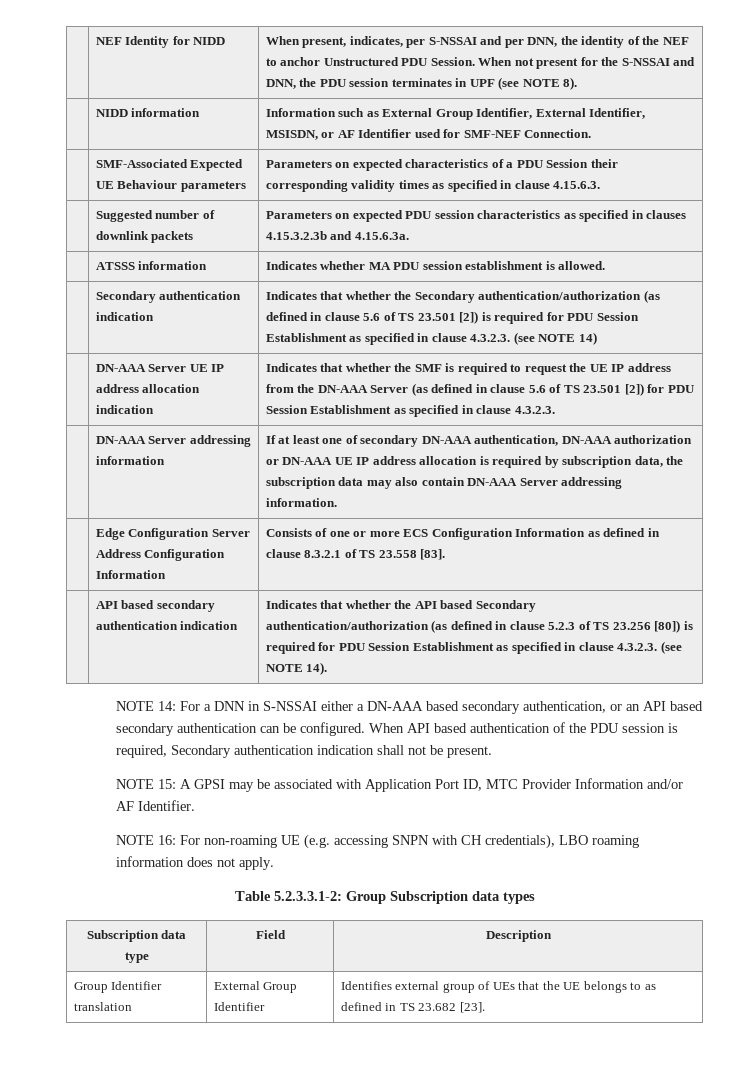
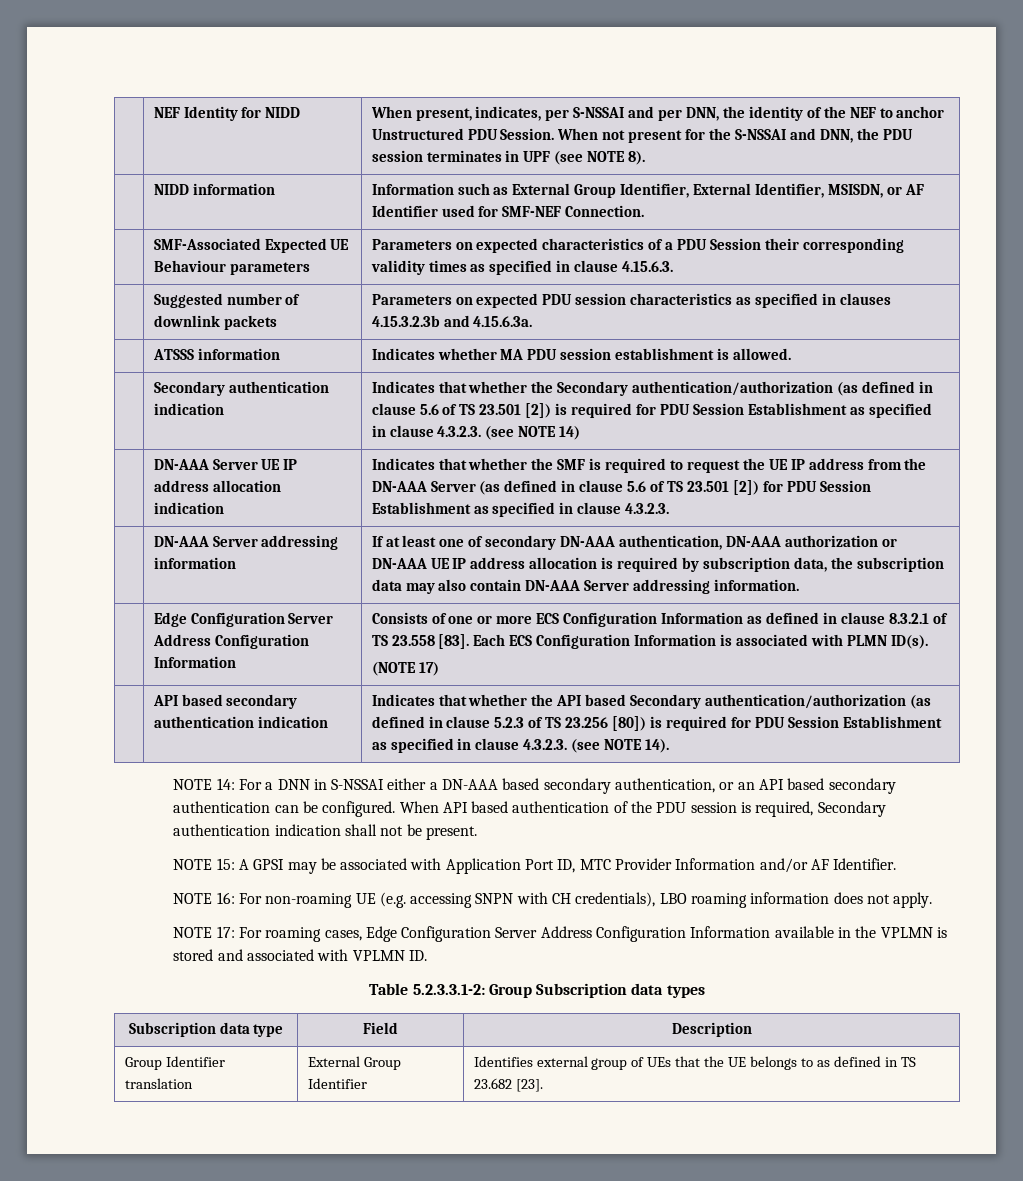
- | Edge Configuration Server Address Configuration Information | Consists of one or more ECS Configuration Information as defined in clause 8.3.2.1 of TS 23.558 [83].
+ | Edge Configuration Server Address Configuration Information | Consists of one or more ECS Configuration Information as defined in clause 8.3.2.1 of TS 23.558 [83]. Each ECS Configuration Information is associated with PLMN ID(s).
+ (NOTE 17)
+ NOTE 17: For roaming cases, Edge Configuration Server Address Configuration Information available in the VPLMN is stored and associated with VPLMN ID.

